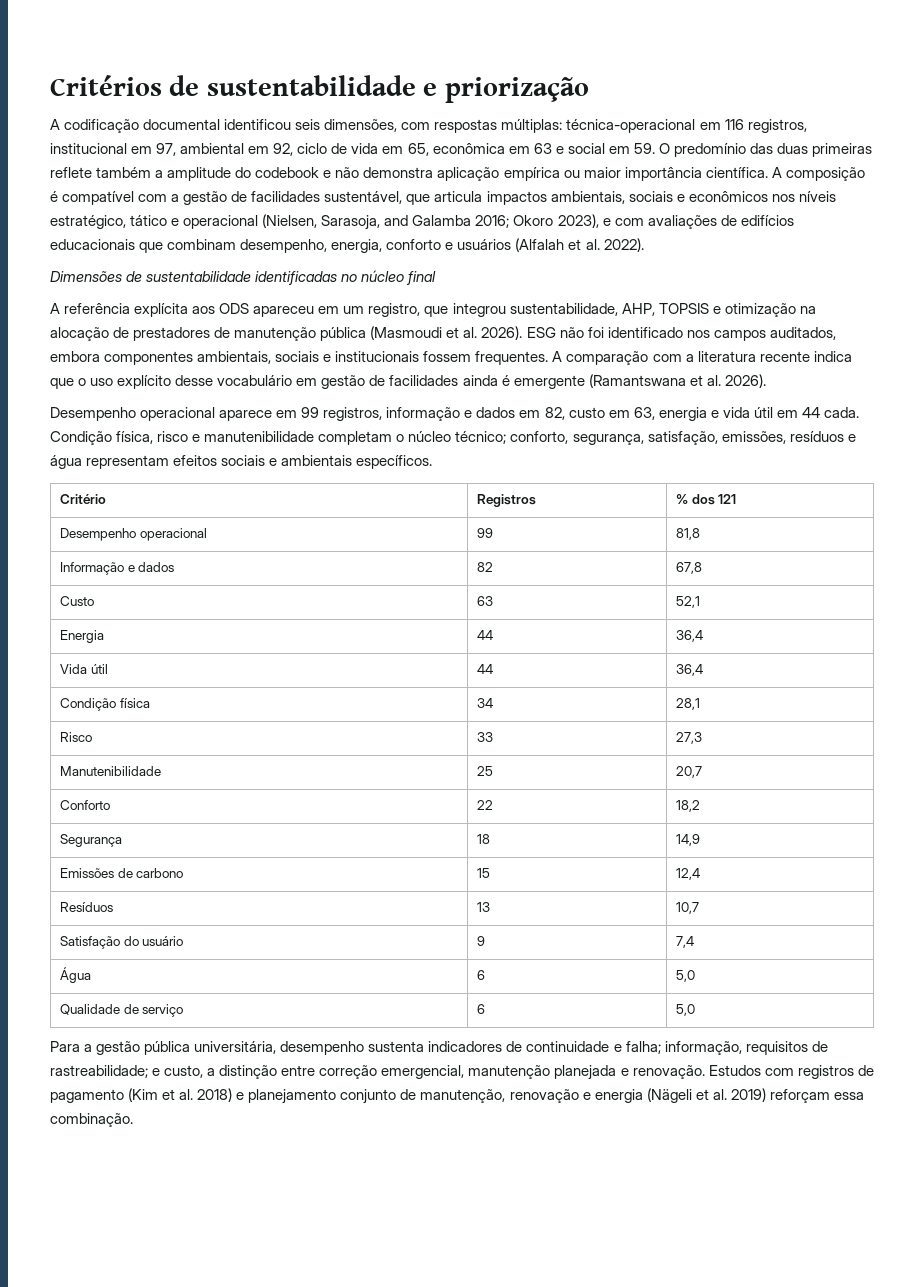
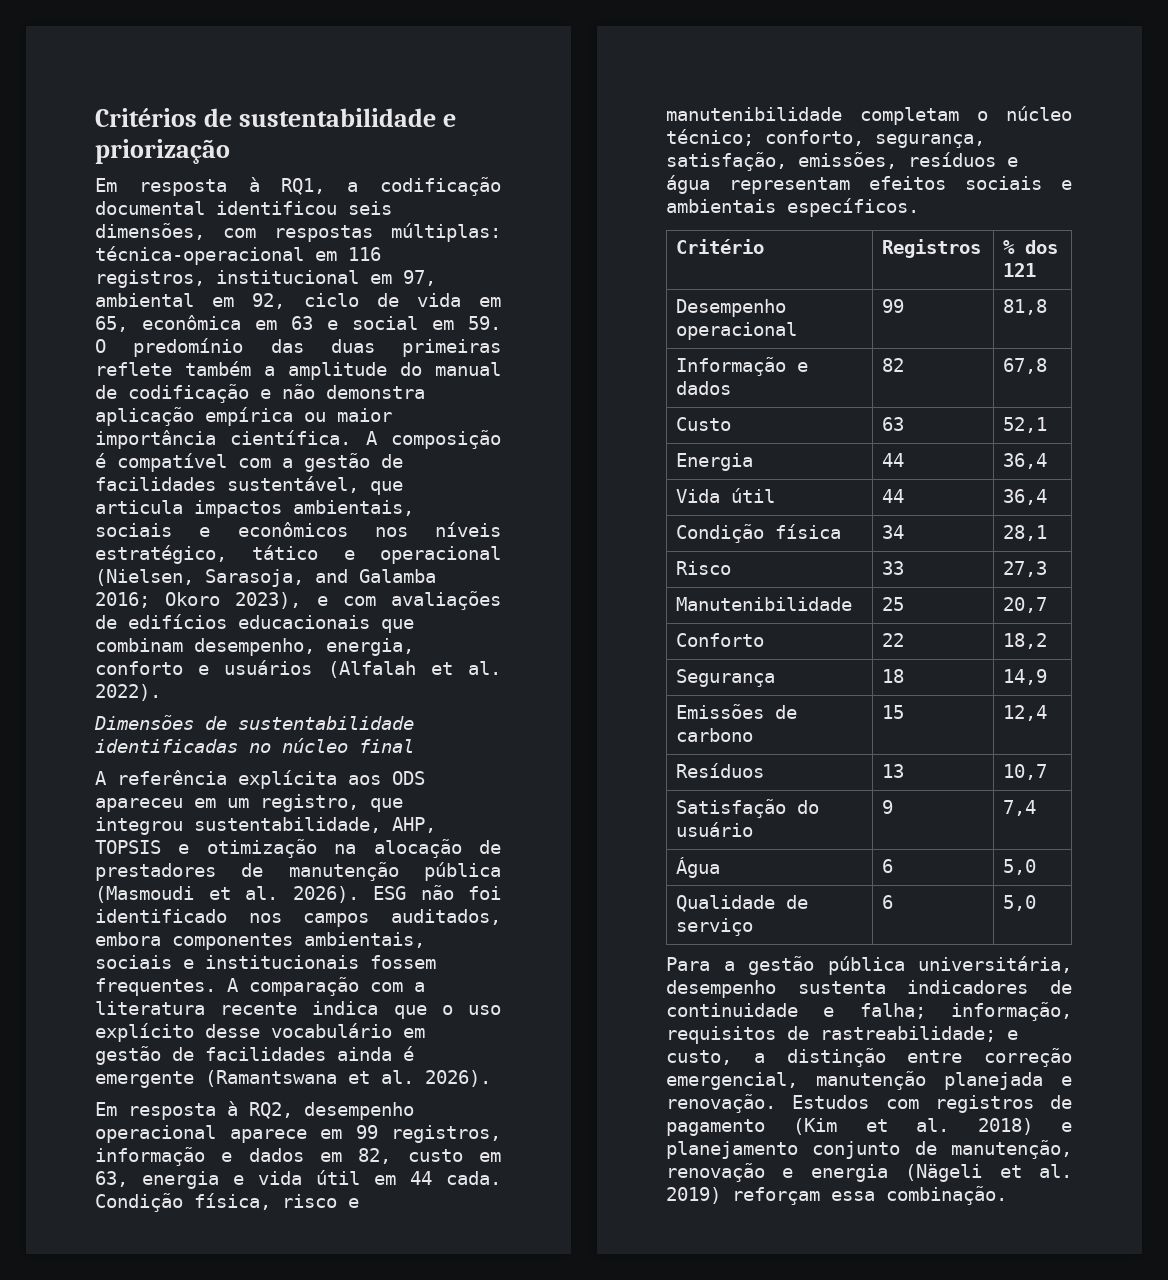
- A codificação documental identificou seis dimensões, com respostas múltiplas: técnica-operacional em 116 registros, institucional em 97, ambiental em 92, ciclo de vida em 65, econômica em 63 e social em 59. O predomínio das duas primeiras reflete também a amplitude do codebook e não demonstra aplicação empírica ou maior importância científica.
+ Em resposta à RQ1, a codificação documental identificou seis dimensões, com respostas múltiplas: técnica-operacional em 116 registros, institucional em 97, ambiental em 92, ciclo de vida em 65, econômica em 63 e social em 59. O predomínio das duas primeiras reflete também a amplitude do manual de codificação e não demonstra aplicação empírica ou maior importância científica.
- Desempenho operacional aparece em 99 registros, informação e dados em 82, custo em 63, energia e vida útil em 44 cada.
+ Em resposta à RQ2, desempenho operacional aparece em 99 registros, informação e dados em 82, custo em 63, energia e vida útil em 44 cada.

